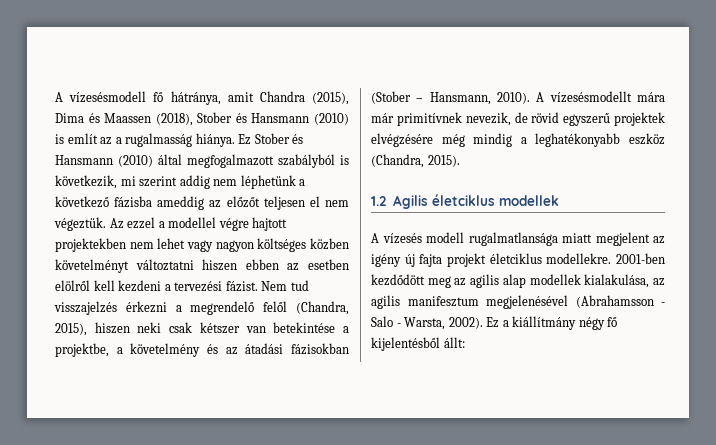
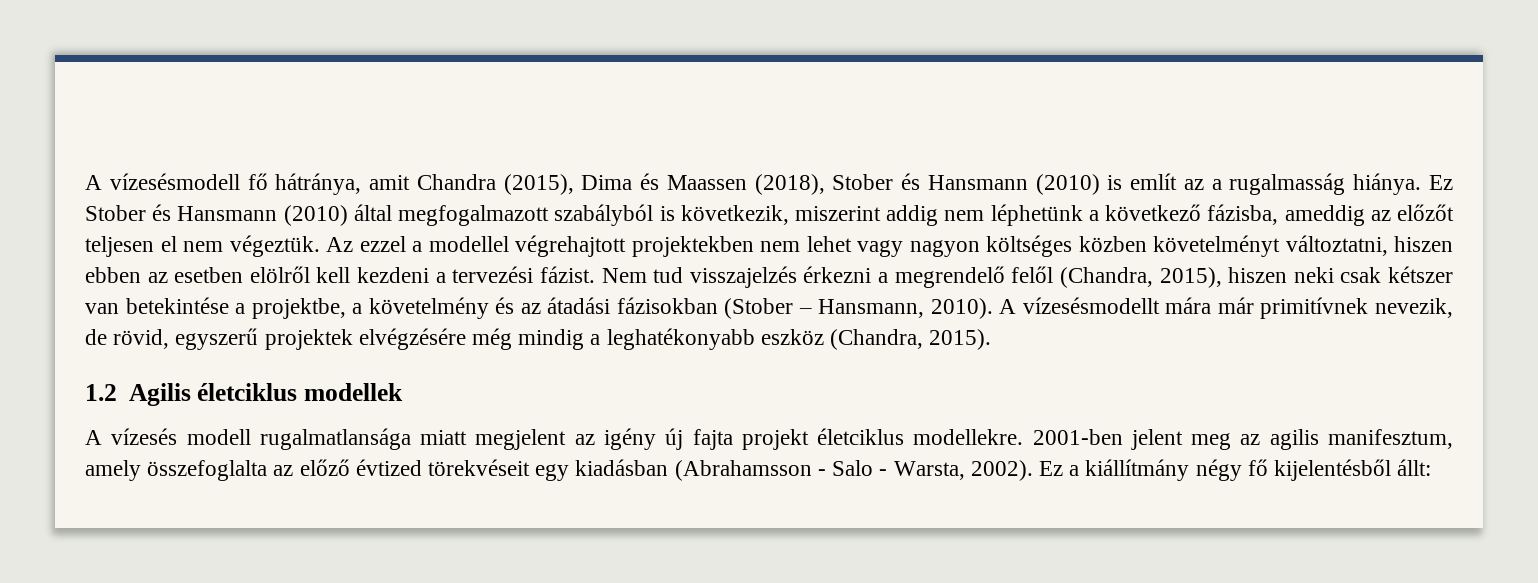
- Ez Stober és Hansmann (2010) által megfogalmazott szabályból is következik, mi szerint addig nem léphetünk a következő fázisba ameddig az előzőt teljesen el nem végeztük.
+ Ez Stober és Hansmann (2010) által megfogalmazott szabályból is következik, miszerint addig nem léphetünk a következő fázisba, ameddig az előzőt teljesen el nem végeztük.
- Az ezzel a modellel végre hajtott projektekben nem lehet vagy nagyon költséges közben követelményt változtatni hiszen ebben az esetben elölről kell kezdeni a tervezési fázist.
+ Az ezzel a modellel végrehajtott projektekben nem lehet vagy nagyon költséges közben követelményt változtatni, hiszen ebben az esetben elölről kell kezdeni a tervezési fázist.
- A vízesésmodellt mára már primitívnek nevezik, de rövid egyszerű projektek elvégzésére még mindig a leghatékonyabb eszköz (Chandra, 2015).
+ A vízesésmodellt mára már primitívnek nevezik, de rövid, egyszerű projektek elvégzésére még mindig a leghatékonyabb eszköz (Chandra, 2015).
- 2001-ben kezdődött meg az agilis alap modellek kialakulása, az agilis manifesztum megjelenésével (Abrahamsson - Salo - Warsta, 2002).
+ 2001-ben jelent meg az agilis manifesztum, amely összefoglalta az előző évtized törekvéseit egy kiadásban (Abrahamsson - Salo - Warsta, 2002).

